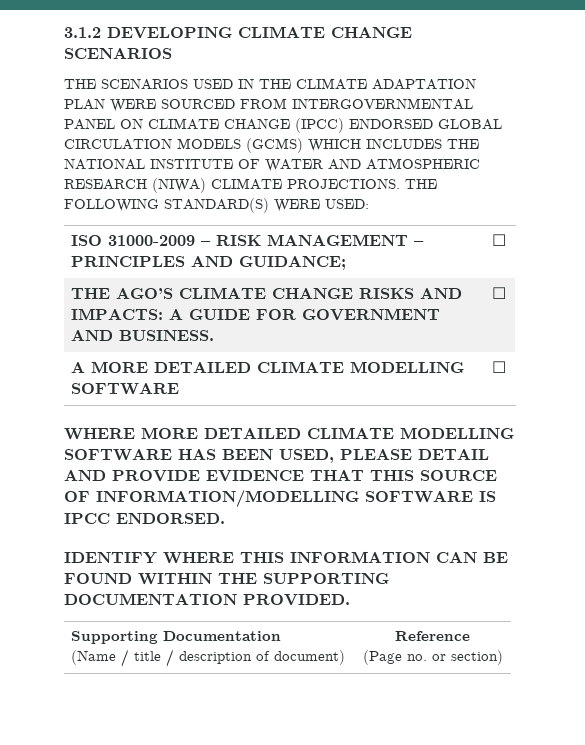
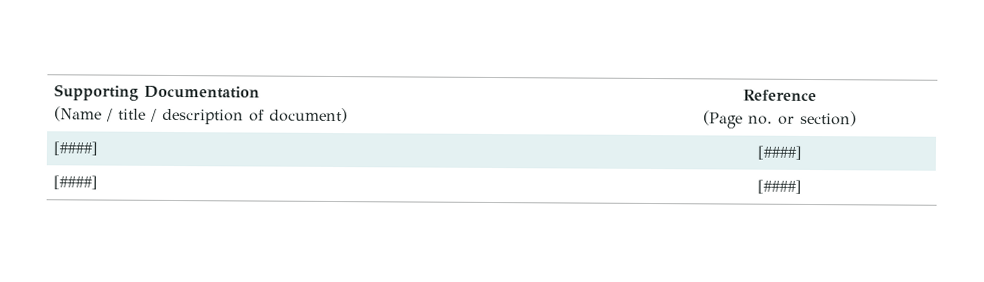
- 3.1.2 DEVELOPING CLIMATE CHANGE SCENARIOS
- THE SCENARIOS USED IN THE CLIMATE ADAPTATION PLAN WERE SOURCED FROM INTERGOVERNMENTAL PANEL ON CLIMATE CHANGE (IPCC) ENDORSED GLOBAL CIRCULATION MODELS (GCMS) WHICH INCLUDES THE NATIONAL INSTITUTE OF WATER AND ATMOSPHERIC RESEARCH (NIWA) CLIMATE PROJECTIONS. THE FOLLOWING STANDARD(S) WERE USED:
- ISO 31000-2009 – RISK MANAGEMENT – PRINCIPLES AND GUIDANCE; | ☐
- THE AGO’S CLIMATE CHANGE RISKS AND IMPACTS: A GUIDE FOR GOVERNMENT AND BUSINESS. | ☐
- A MORE DETAILED CLIMATE MODELLING SOFTWARE | ☐
- WHERE MORE DETAILED CLIMATE MODELLING SOFTWARE HAS BEEN USED, PLEASE DETAIL AND PROVIDE EVIDENCE THAT THIS SOURCE OF INFORMATION/MODELLING SOFTWARE IS IPCC ENDORSED.
- IDENTIFY WHERE THIS INFORMATION CAN BE FOUND WITHIN THE SUPPORTING DOCUMENTATION PROVIDED.
  Supporting Documentation
  (Name / title / description of document) | Reference
  (Page no. or section)
+ [####] | [####]
+ [####] | [####]

